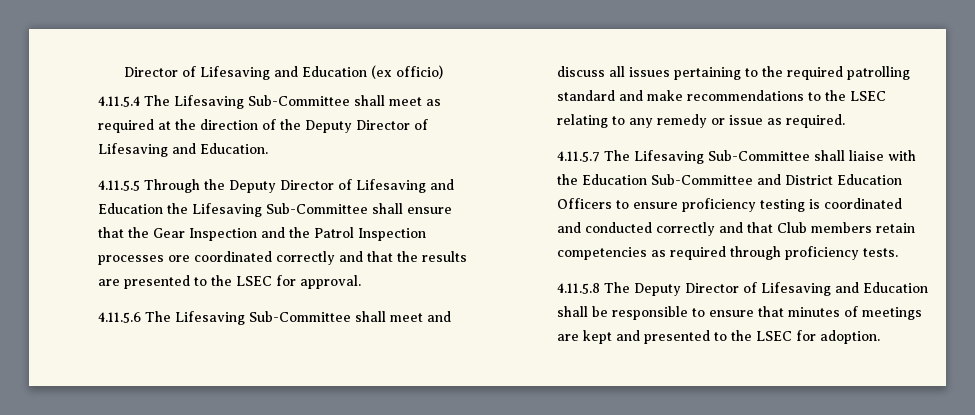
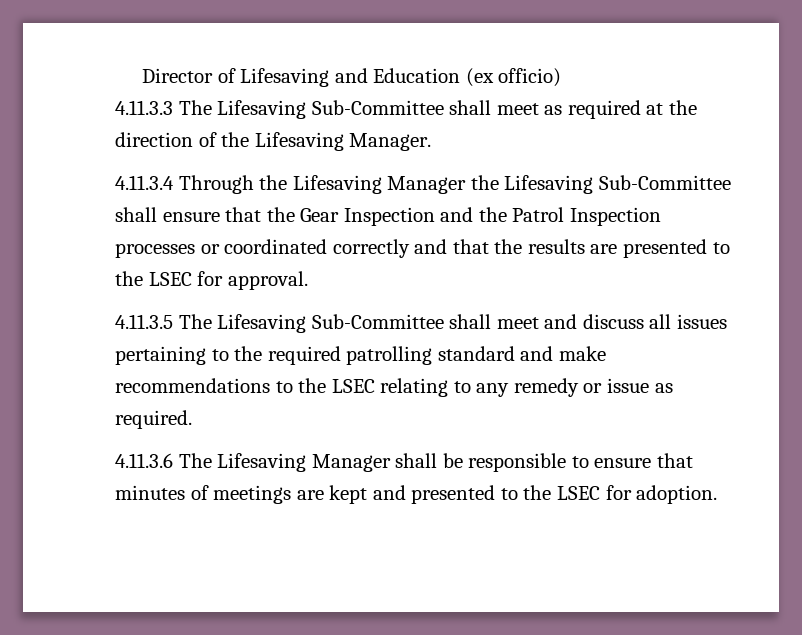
- 4.11.5.4 The Lifesaving Sub-Committee shall meet as required at the direction of the Deputy Director of Lifesaving and Education.
- 4.11.5.5 Through the Deputy Director of Lifesaving and Education the Lifesaving Sub-Committee shall ensure that the Gear Inspection and the Patrol Inspection processes ore coordinated correctly and that the results are presented to the LSEC for approval.
+ 4.11.3.3 The Lifesaving Sub-Committee shall meet as required at the direction of the Lifesaving Manager.
+ 4.11.3.4 Through the Lifesaving Manager the Lifesaving Sub-Committee shall ensure that the Gear Inspection and the Patrol Inspection processes or coordinated correctly and that the results are presented to the LSEC for approval.
- 4.11.5.6 The Lifesaving Sub-Committee shall meet and discuss all issues pertaining to the required patrolling standard and make recommendations to the LSEC relating to any remedy or issue as required.
+ 4.11.3.5 The Lifesaving Sub-Committee shall meet and discuss all issues pertaining to the required patrolling standard and make recommendations to the LSEC relating to any remedy or issue as required.
- 4.11.5.7 The Lifesaving Sub-Committee shall liaise with the Education Sub-Committee and District Education Officers to ensure proficiency testing is coordinated and conducted correctly and that Club members retain competencies as required through proficiency tests.
- 4.11.5.8 The Deputy Director of Lifesaving and Education shall be responsible to ensure that minutes of meetings are kept and presented to the LSEC for adoption.
+ 4.11.3.6 The Lifesaving Manager shall be responsible to ensure that minutes of meetings are kept and presented to the LSEC for adoption.

